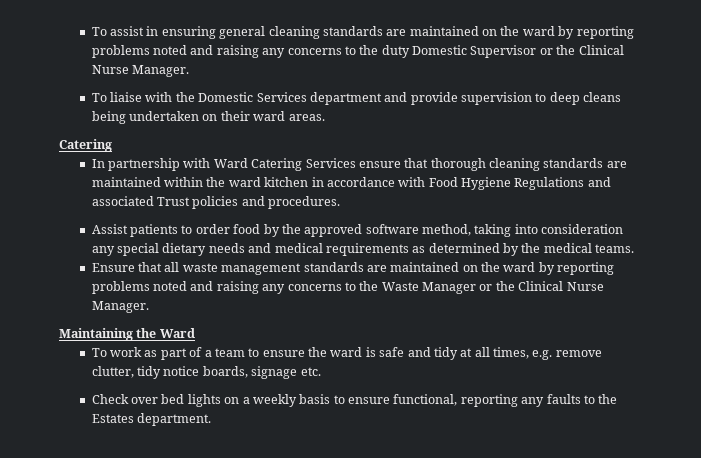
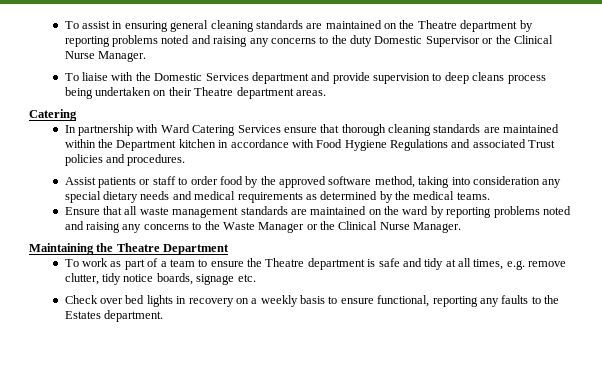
- To assist in ensuring general cleaning standards are maintained on the ward by reporting problems noted and raising any concerns to the duty Domestic Supervisor or the Clinical Nurse Manager.
+ To assist in ensuring general cleaning standards are maintained on the Theatre department by reporting problems noted and raising any concerns to the duty Domestic Supervisor or the Clinical Nurse Manager.
- To liaise with the Domestic Services department and provide supervision to deep cleans being undertaken on their ward areas.
+ To liaise with the Domestic Services department and provide supervision to deep cleans process being undertaken on their Theatre department areas.
- In partnership with Ward Catering Services ensure that thorough cleaning standards are maintained within the ward kitchen in accordance with Food Hygiene Regulations and associated Trust policies and procedures.
+ In partnership with Ward Catering Services ensure that thorough cleaning standards are maintained within the Department kitchen in accordance with Food Hygiene Regulations and associated Trust policies and procedures.
- Assist patients to order food by the approved software method, taking into consideration any special dietary needs and medical requirements as determined by the medical teams.
+ Assist patients or staff to order food by the approved software method, taking into consideration any special dietary needs and medical requirements as determined by the medical teams.
- Maintaining the Ward
+ Maintaining the Theatre Department
- To work as part of a team to ensure the ward is safe and tidy at all times, e.g. remove clutter, tidy notice boards, signage etc.
+ To work as part of a team to ensure the Theatre department is safe and tidy at all times, e.g. remove clutter, tidy notice boards, signage etc.
- Check over bed lights on a weekly basis to ensure functional, reporting any faults to the Estates department.
+ Check over bed lights in recovery on a weekly basis to ensure functional, reporting any faults to the Estates department.

